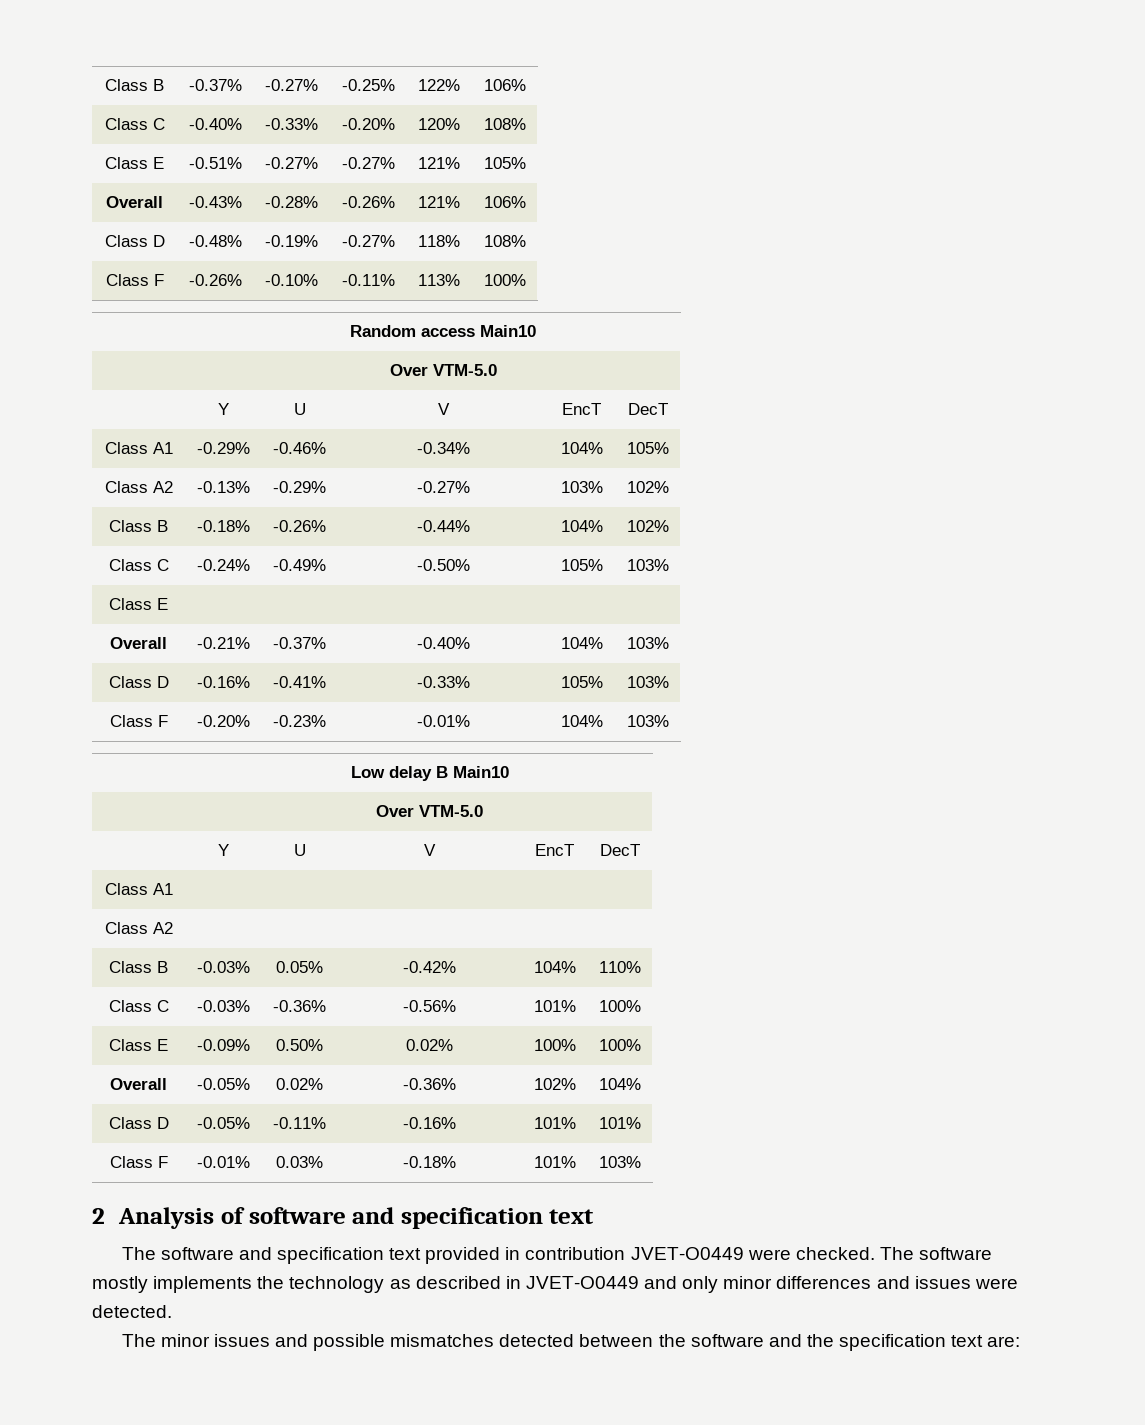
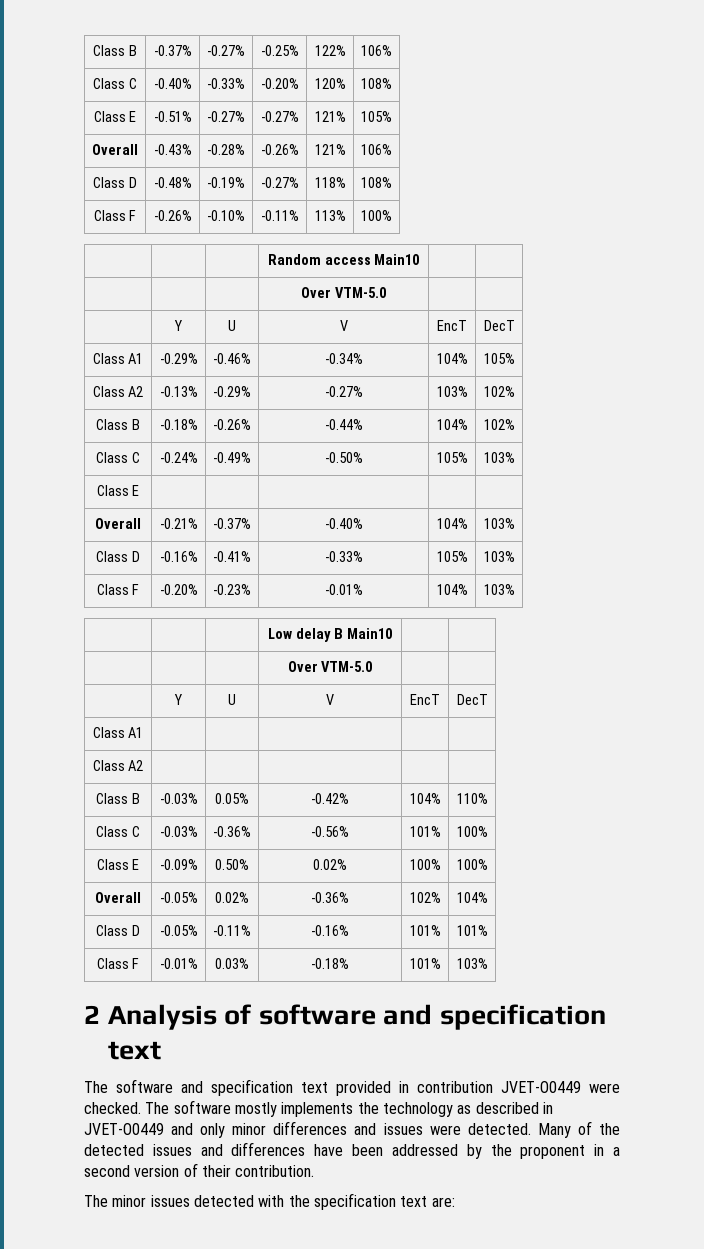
- The software mostly implements the technology as described in JVET-O0449 and only minor differences and issues were detected.
- The minor issues and possible mismatches detected between the software and the specification text are:
+ The software mostly implements the technology as described in JVET-O0449 and only minor differences and issues were detected. Many of the detected issues and differences have been addressed by the proponent in a second version of their contribution.
+ The minor issues detected with the specification text are:

